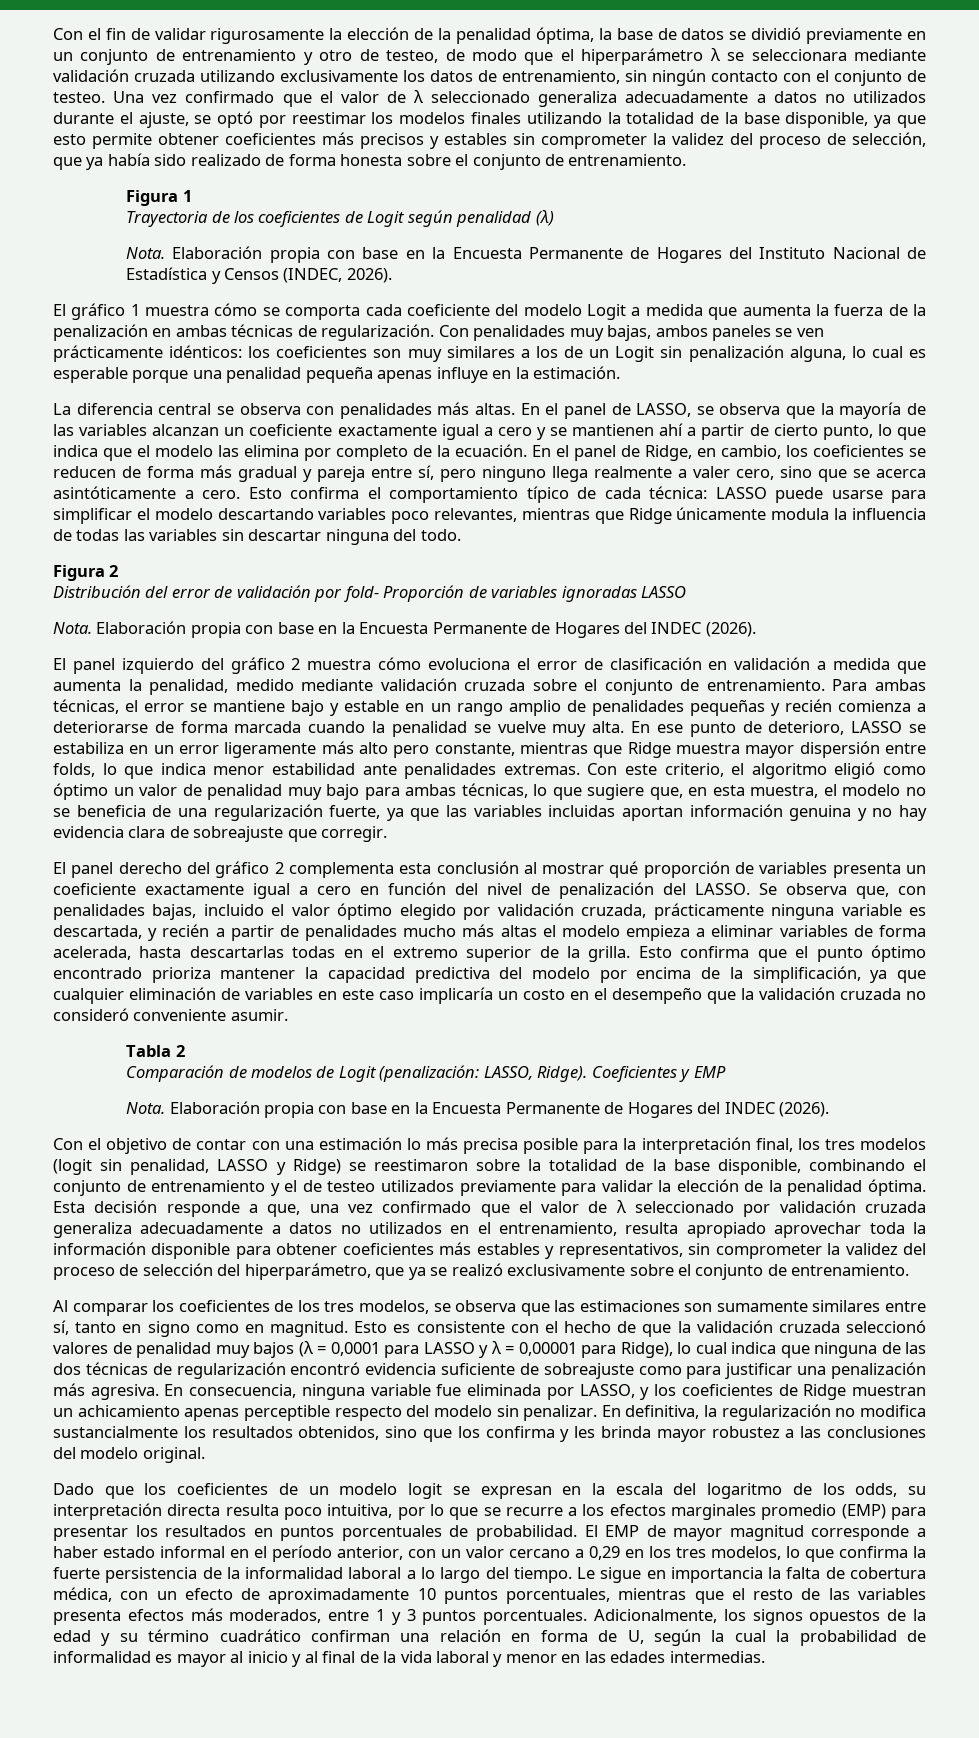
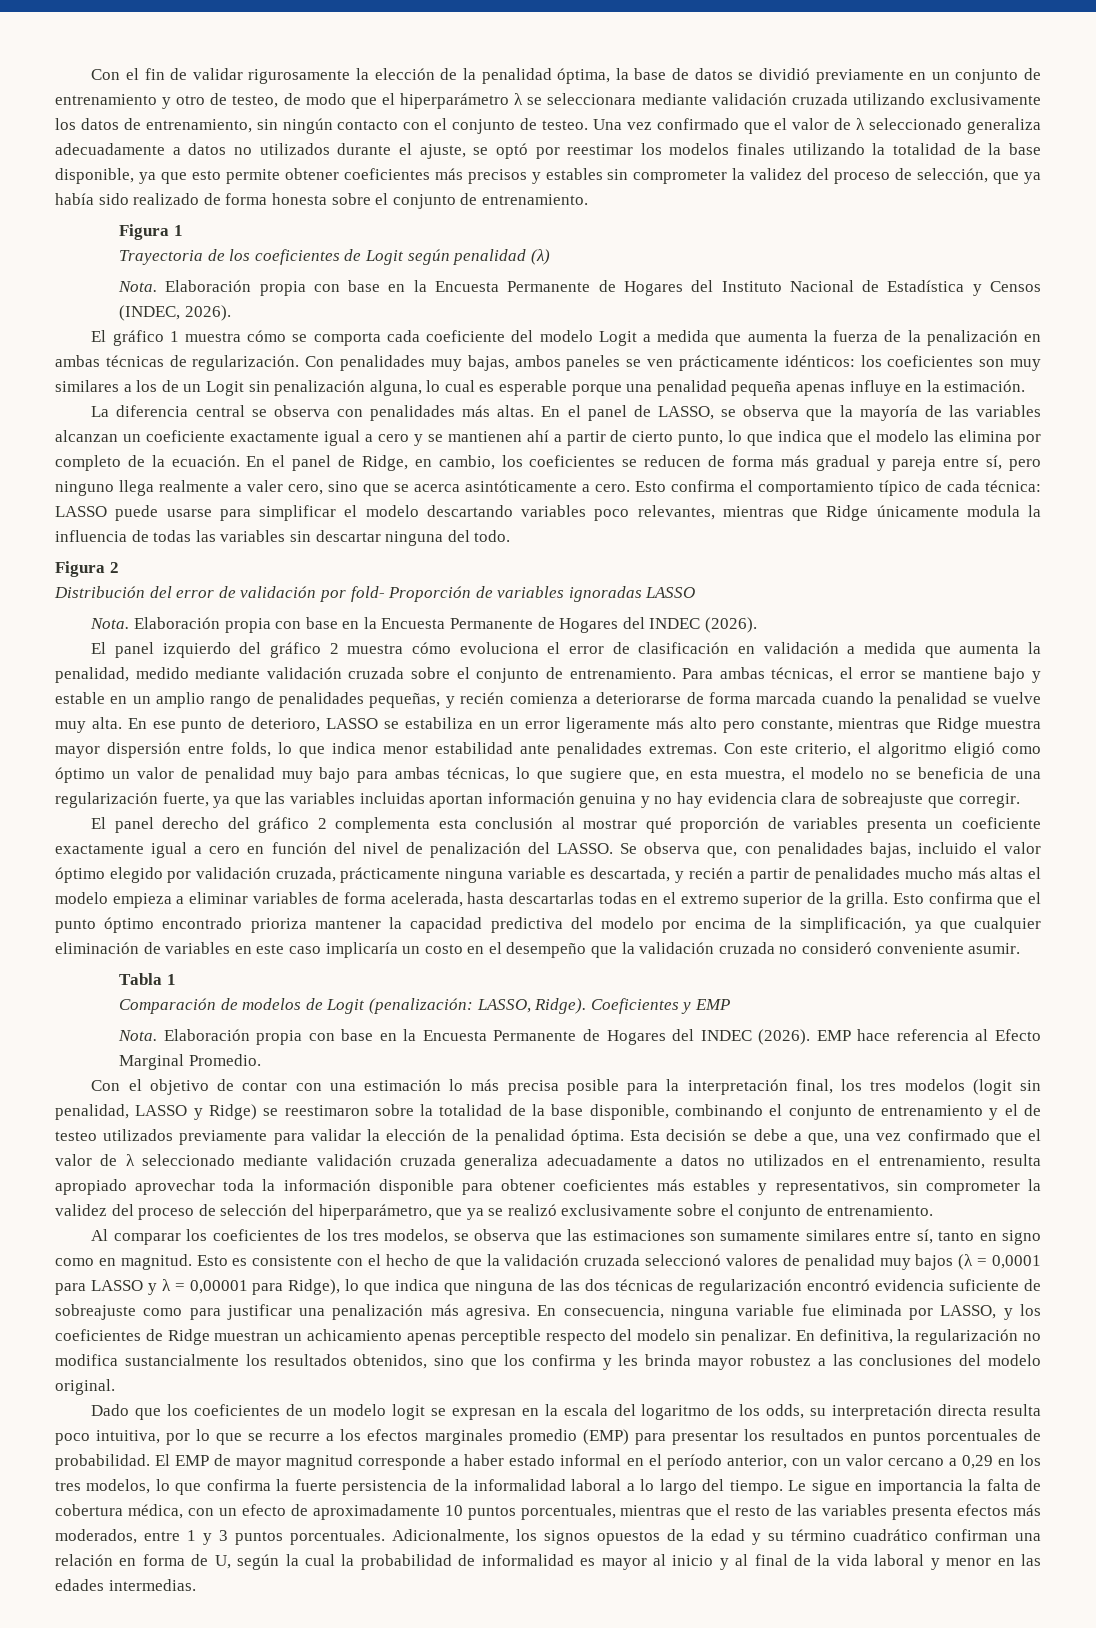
- Para ambas técnicas, el error se mantiene bajo y estable en un rango amplio de penalidades pequeñas y recién comienza a deteriorarse de forma marcada cuando la penalidad se vuelve muy alta.
+ Para ambas técnicas, el error se mantiene bajo y estable en un amplio rango de penalidades pequeñas, y recién comienza a deteriorarse de forma marcada cuando la penalidad se vuelve muy alta.
- Tabla 2
+ Tabla 1
+ EMP hace referencia al Efecto Marginal Promedio.
- Esta decisión responde a que, una vez confirmado que el valor de λ seleccionado por validación cruzada generaliza adecuadamente a datos no utilizados en el entrenamiento, resulta apropiado aprovechar toda la información disponible para obtener coeficientes más estables y representativos, sin comprometer la validez del proceso de selección del hiperparámetro, que ya se realizó exclusivamente sobre el conjunto de entrenamiento.
+ Esta decisión se debe a que, una vez confirmado que el valor de λ seleccionado mediante validación cruzada generaliza adecuadamente a datos no utilizados en el entrenamiento, resulta apropiado aprovechar toda la información disponible para obtener coeficientes más estables y representativos, sin comprometer la validez del proceso de selección del hiperparámetro, que ya se realizó exclusivamente sobre el conjunto de entrenamiento.
- Esto es consistente con el hecho de que la validación cruzada seleccionó valores de penalidad muy bajos (λ = 0,0001 para LASSO y λ = 0,00001 para Ridge), lo cual indica que ninguna de las dos técnicas de regularización encontró evidencia suficiente de sobreajuste como para justificar una penalización más agresiva.
+ Esto es consistente con el hecho de que la validación cruzada seleccionó valores de penalidad muy bajos (λ = 0,0001 para LASSO y λ = 0,00001 para Ridge), lo que indica que ninguna de las dos técnicas de regularización encontró evidencia suficiente de sobreajuste como para justificar una penalización más agresiva.

